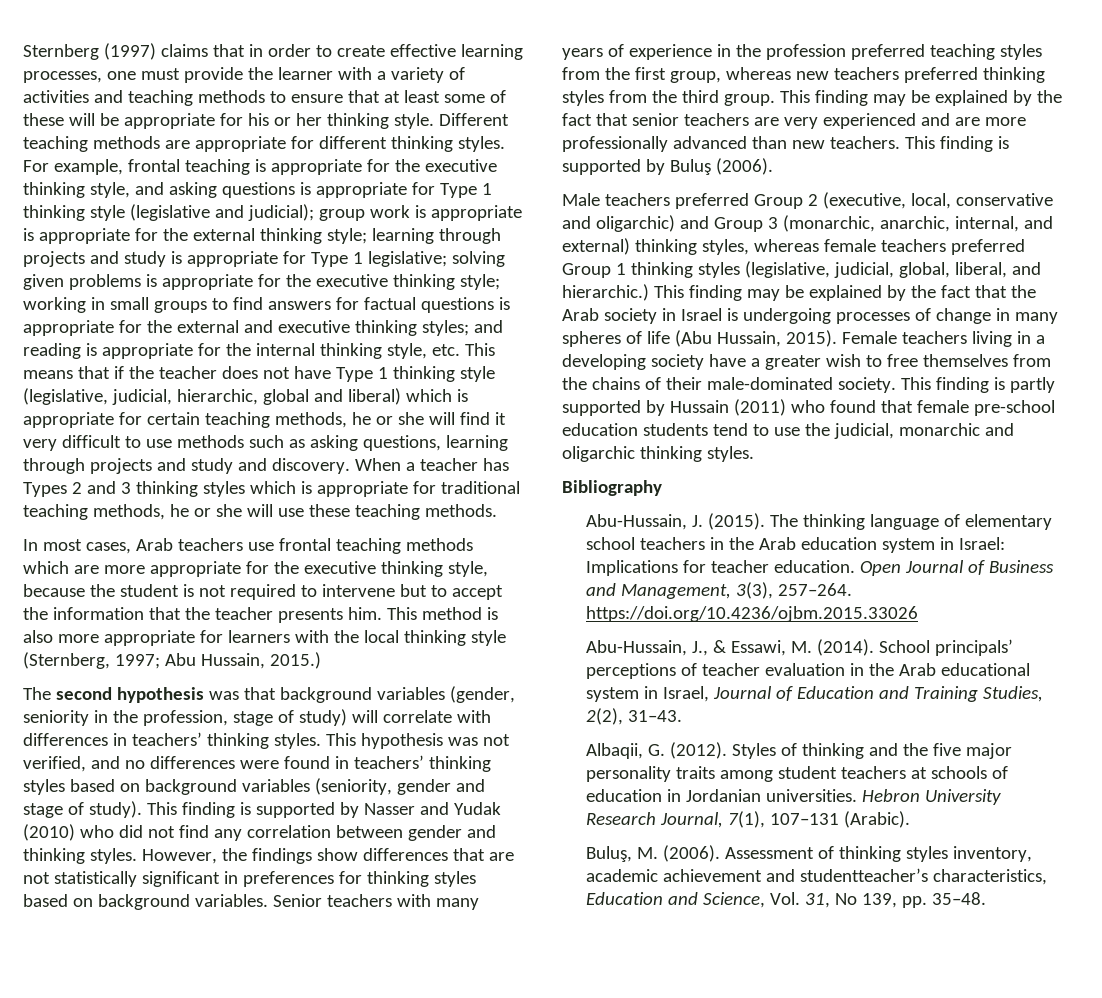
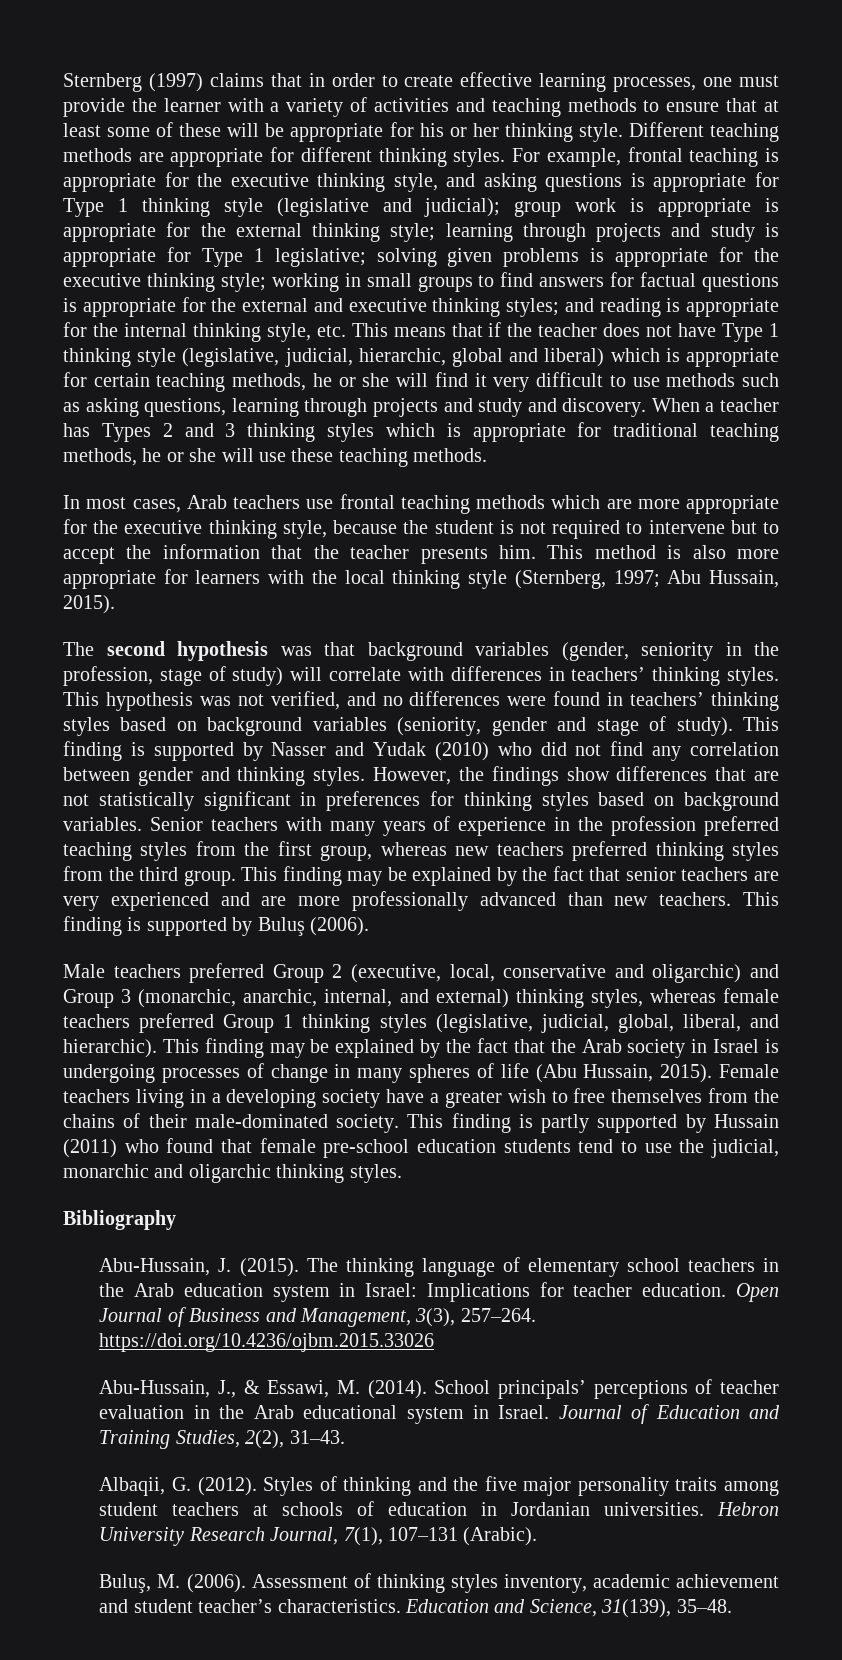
- This method is also more appropriate for learners with the local thinking style (Sternberg, 1997; Abu Hussain, 2015.)
+ This method is also more appropriate for learners with the local thinking style (Sternberg, 1997; Abu Hussain, 2015).
- Male teachers preferred Group 2 (executive, local, conservative and oligarchic) and Group 3 (monarchic, anarchic, internal, and external) thinking styles, whereas female teachers preferred Group 1 thinking styles (legislative, judicial, global, liberal, and hierarchic.)
+ Male teachers preferred Group 2 (executive, local, conservative and oligarchic) and Group 3 (monarchic, anarchic, internal, and external) thinking styles, whereas female teachers preferred Group 1 thinking styles (legislative, judicial, global, liberal, and hierarchic).
- School principals’ perceptions of teacher evaluation in the Arab educational system in Israel, Journal of Education and Training Studies, 2(2), 31–43.
+ School principals’ perceptions of teacher evaluation in the Arab educational system in Israel. Journal of Education and Training Studies, 2(2), 31–43.
- Assessment of thinking styles inventory, academic achievement and studentteacher’s characteristics, Education and Science, Vol. 31, No 139, pp. 35–48.
+ Assessment of thinking styles inventory, academic achievement and student teacher’s characteristics. Education and Science, 31(139), 35–48.

